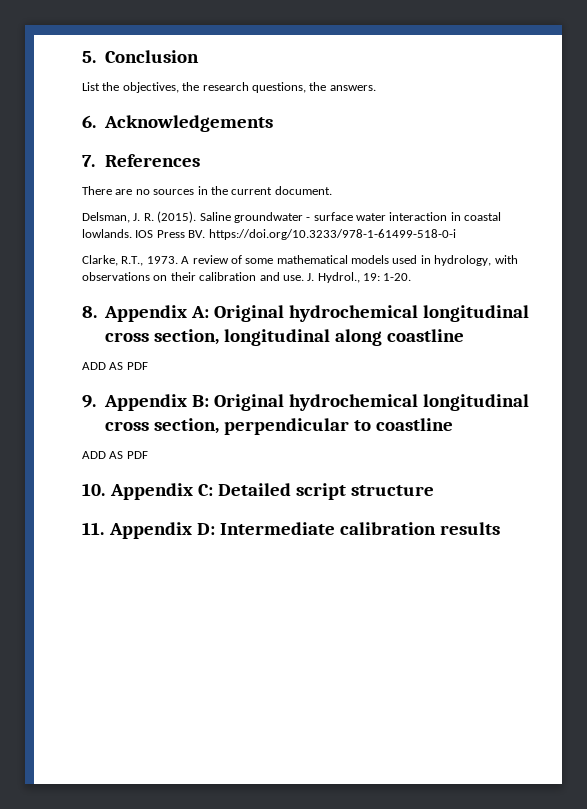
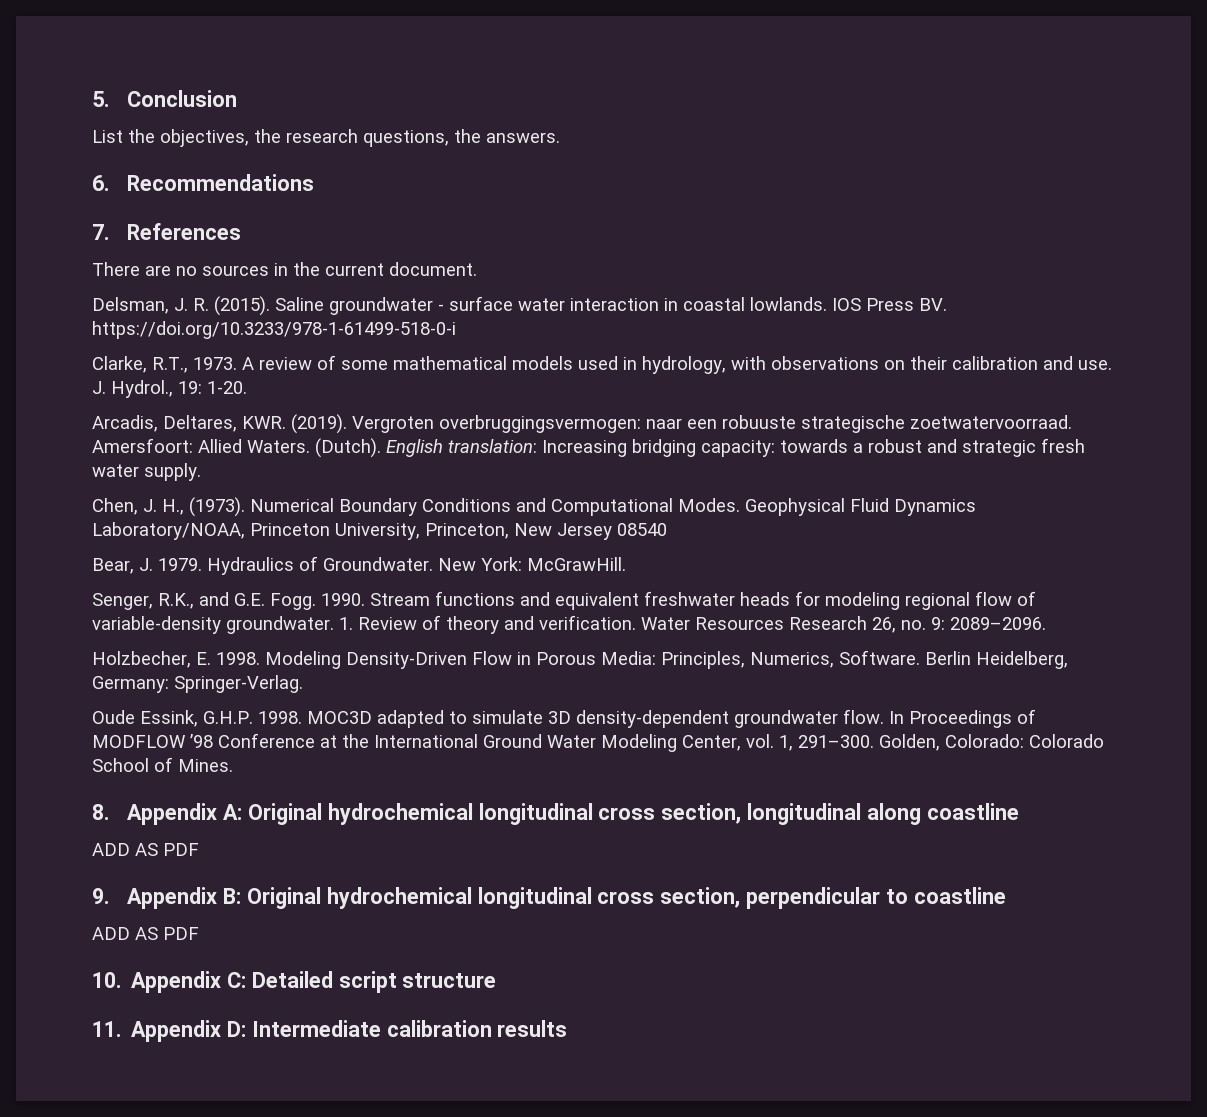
- 6. Acknowledgements
+ 6. Recommendations
+ Arcadis, Deltares, KWR. (2019). Vergroten overbruggingsvermogen: naar een robuuste strategische zoetwatervoorraad. Amersfoort: Allied Waters. (Dutch). English translation: Increasing bridging capacity: towards a robust and strategic fresh water supply.
+ Chen, J. H., (1973). Numerical Boundary Conditions and Computational Modes. Geophysical Fluid Dynamics Laboratory/NOAA, Princeton University, Princeton, New Jersey 08540
+ Bear, J. 1979. Hydraulics of Groundwater. New York: McGrawHill.
+ Senger, R.K., and G.E. Fogg. 1990. Stream functions and equivalent freshwater heads for modeling regional flow of variable-density groundwater. 1. Review of theory and verification. Water Resources Research 26, no. 9: 2089–2096.
+ Holzbecher, E. 1998. Modeling Density-Driven Flow in Porous Media: Principles, Numerics, Software. Berlin Heidelberg, Germany: Springer-Verlag.
+ Oude Essink, G.H.P. 1998. MOC3D adapted to simulate 3D density-dependent groundwater flow. In Proceedings of MODFLOW ’98 Conference at the International Ground Water Modeling Center, vol. 1, 291–300. Golden, Colorado: Colorado School of Mines.

